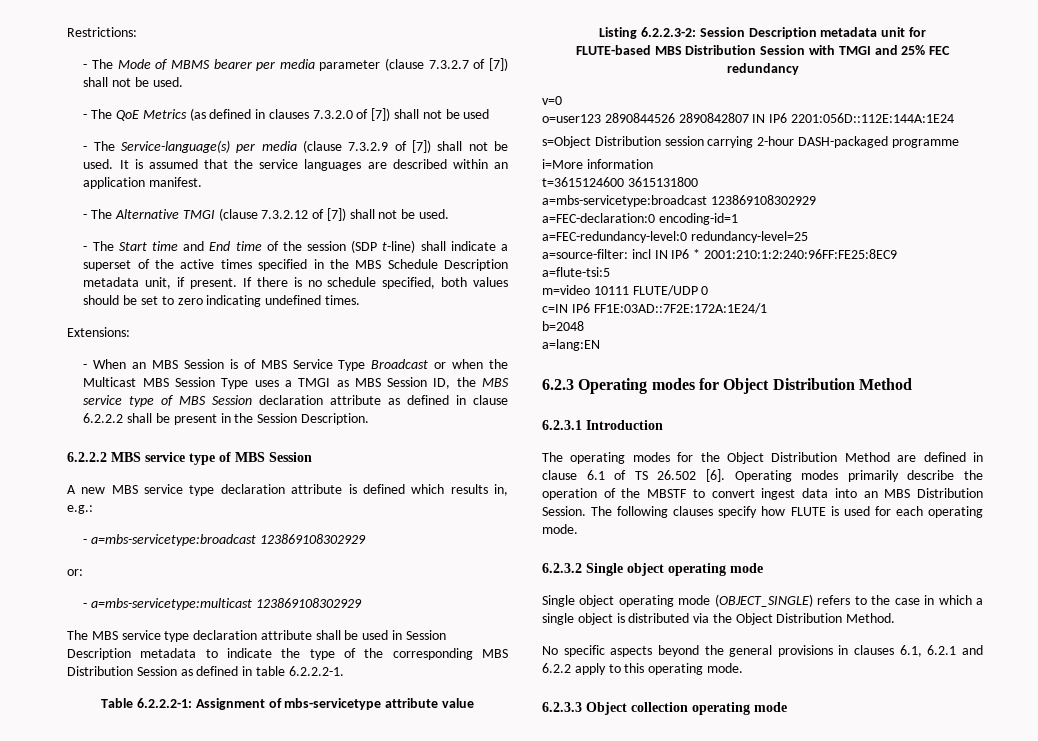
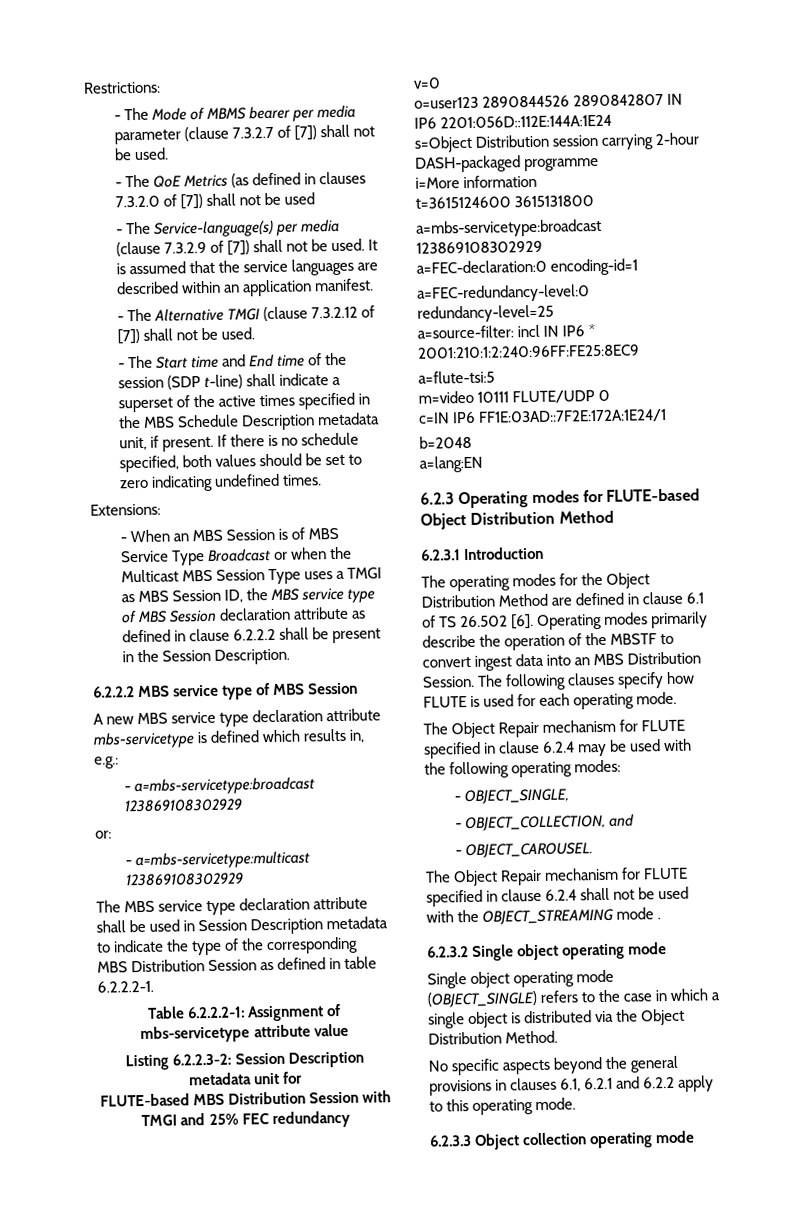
- A new MBS service type declaration attribute is defined which results in, e.g.:
+ A new MBS service type declaration attribute mbs-servicetype is defined which results in, e.g.:
- 6.2.3 Operating modes for Object Distribution Method
+ 6.2.3 Operating modes for FLUTE-based Object Distribution Method
+ The Object Repair mechanism for FLUTE specified in clause 6.2.4 may be used with the following operating modes:
+ - OBJECT_SINGLE,
+ - OBJECT_COLLECTION, and
+ - OBJECT_CAROUSEL.
+ The Object Repair mechanism for FLUTE specified in clause 6.2.4 shall not be used with the OBJECT_STREAMING mode .

